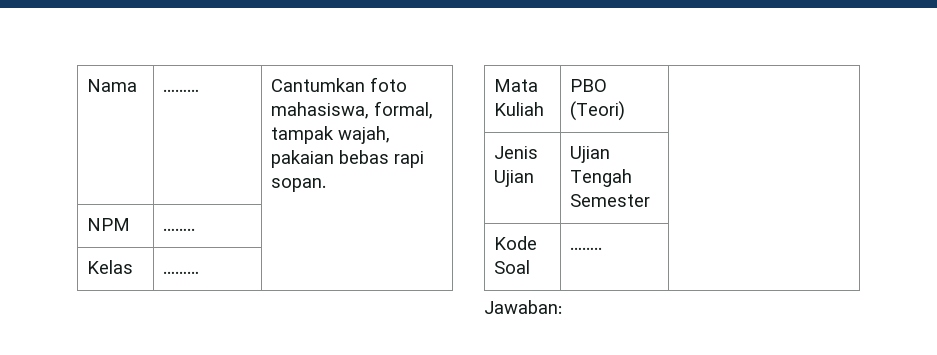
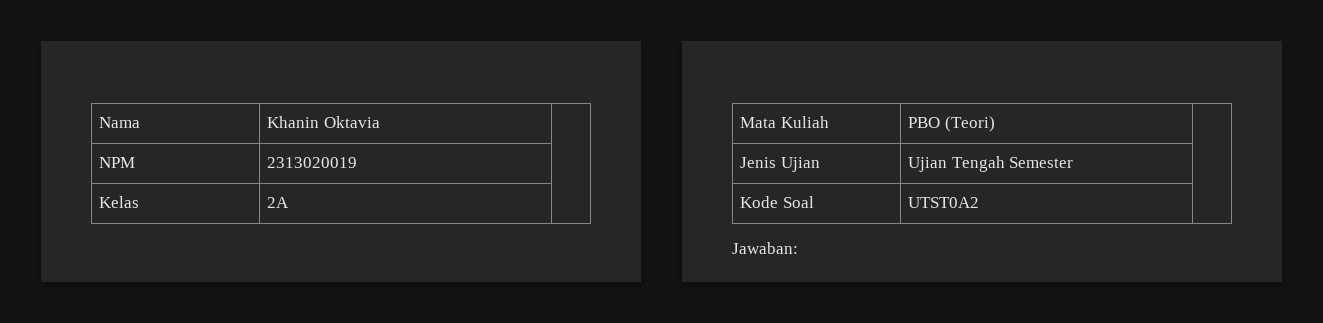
- Nama | ……… | Cantumkan foto mahasiswa, formal, tampak wajah, pakaian bebas rapi sopan.
+ Nama | Khanin Oktavia |
- NPM | …….. |
+ NPM | 2313020019 |
- Kelas | ……… |
+ Kelas | 2A |
- Kode Soal | …….. |
+ Kode Soal | UTST0A2 |

